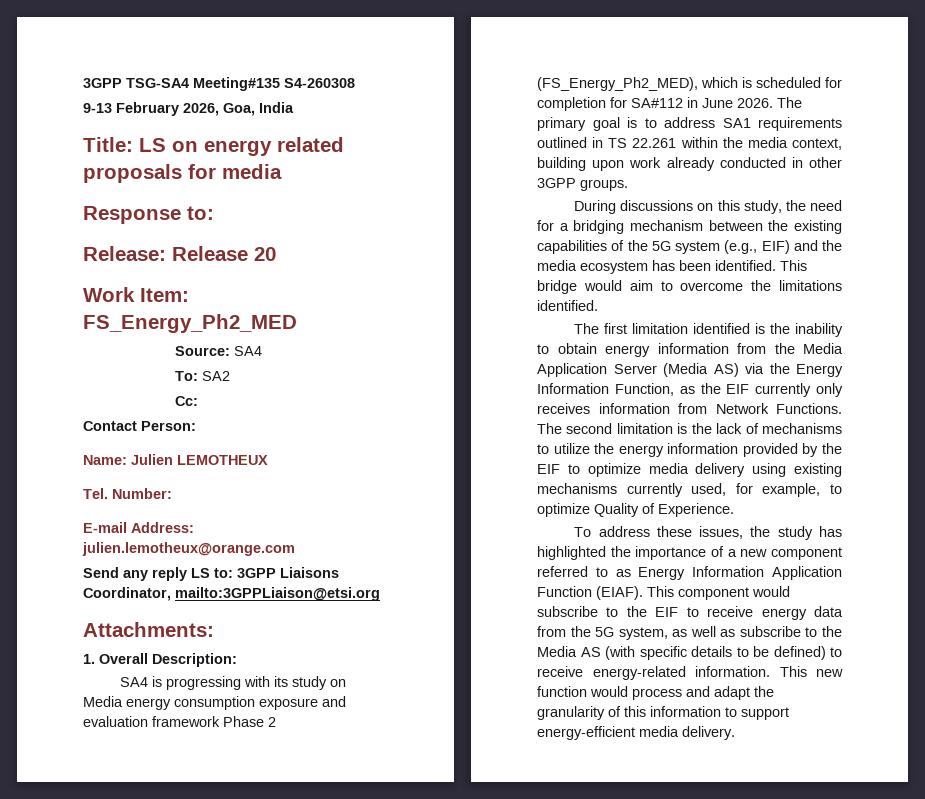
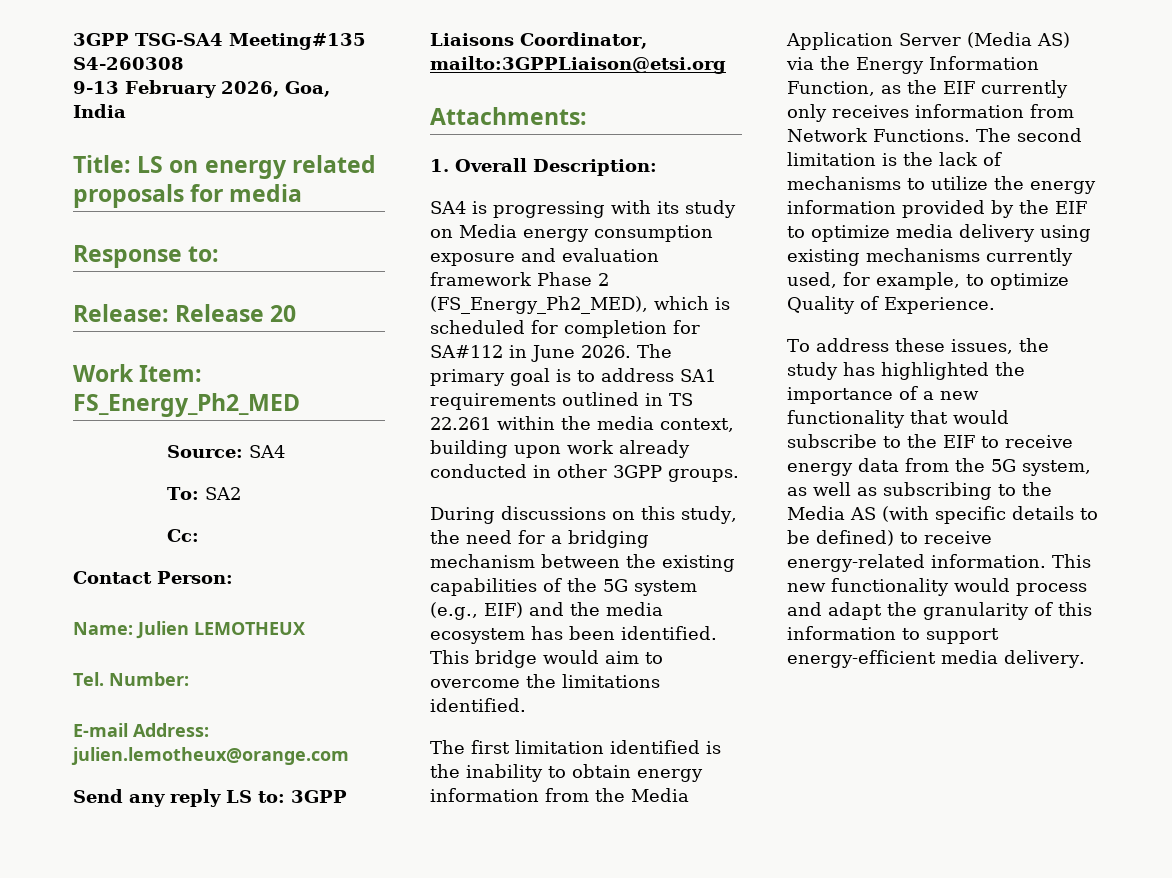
- To address these issues, the study has highlighted the importance of a new component referred to as Energy Information Application Function (EIAF). This component would subscribe to the EIF to receive energy data from the 5G system, as well as subscribe to the Media AS (with specific details to be defined) to receive energy-related information.
+ To address these issues, the study has highlighted the importance of a new functionality that would subscribe to the EIF to receive energy data from the 5G system, as well as subscribing to the Media AS (with specific details to be defined) to receive energy-related information.
- This new function would process and adapt the granularity of this information to support energy-efficient media delivery.
+ This new functionality would process and adapt the granularity of this information to support energy-efficient media delivery.

